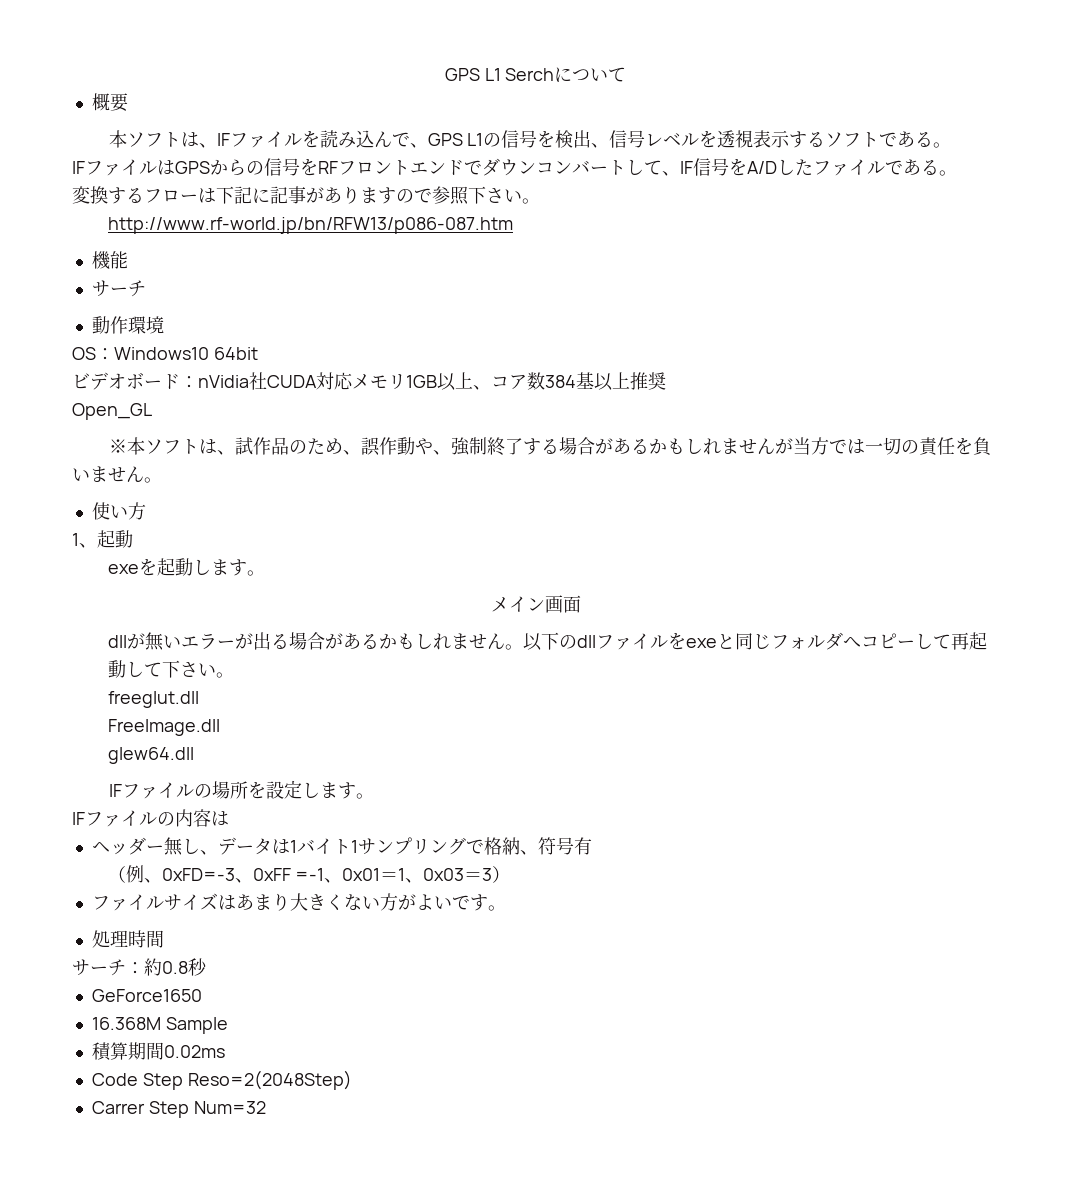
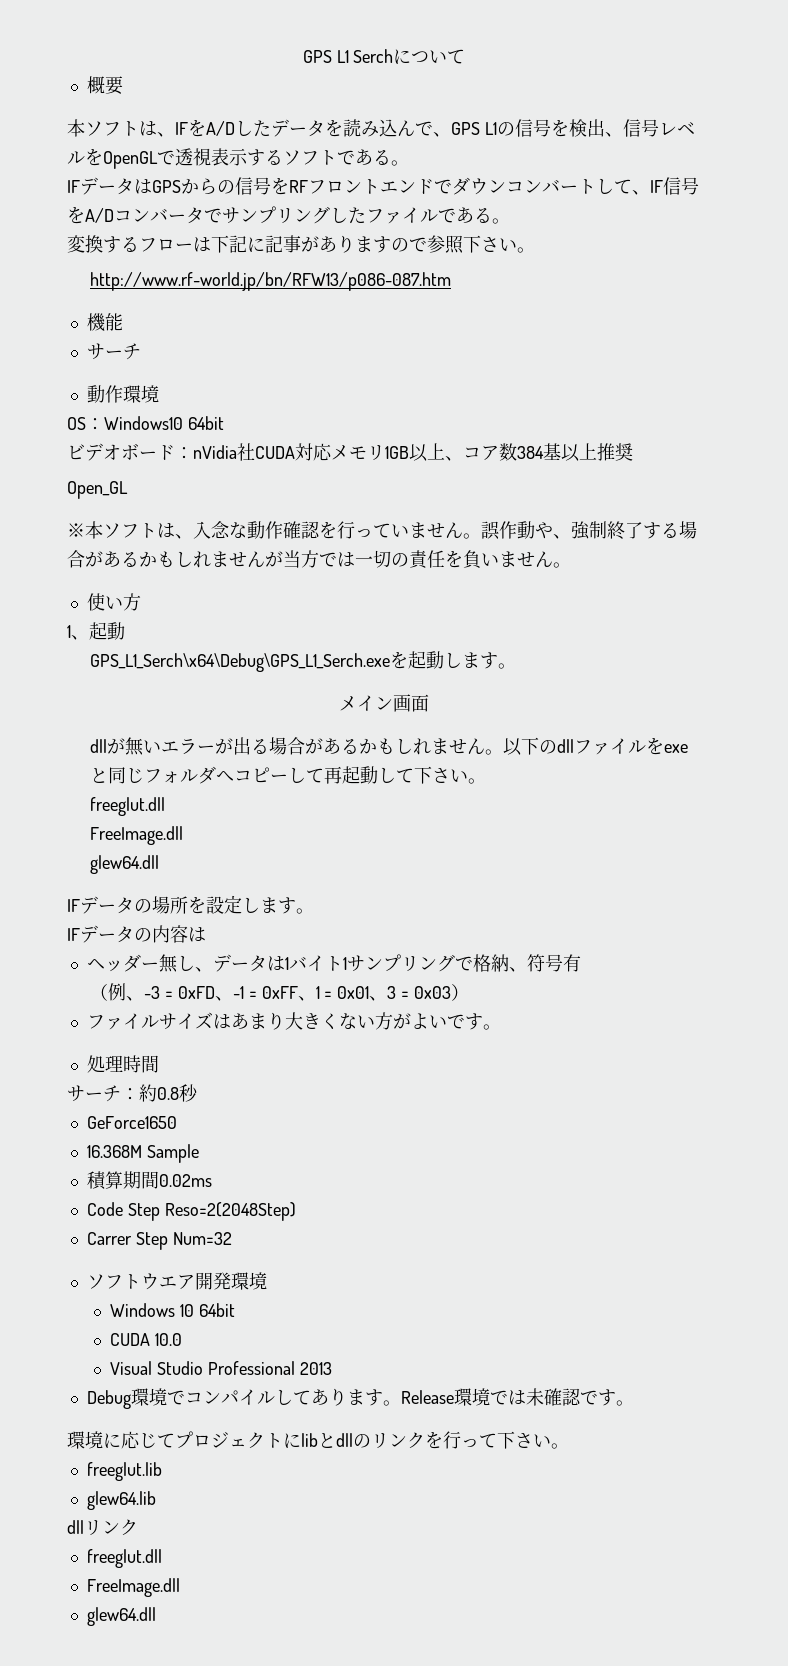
- 本ソフトは、IFファイルを読み込んで、GPS L1の信号を検出、信号レベルを透視表示するソフトである。
+ 本ソフトは、IFをA/Dしたデータを読み込んで、GPS L1の信号を検出、信号レベルをOpenGLで透視表示するソフトである。
- IFファイルはGPSからの信号をRFフロントエンドでダウンコンバートして、IF信号をA/Dしたファイルである。
+ IFデータはGPSからの信号をRFフロントエンドでダウンコンバートして、IF信号をA/Dコンバータでサンプリングしたファイルである。
- ※本ソフトは、試作品のため、誤作動や、強制終了する場合があるかもしれませんが当方では一切の責任を負いません。
+ ※本ソフトは、入念な動作確認を行っていません。誤作動や、強制終了する場合があるかもしれませんが当方では一切の責任を負いません。
- exeを起動します。
+ GPS_L1_Serch\x64\Debug\GPS_L1_Serch.exeを起動します。
- IFファイルの場所を設定します。
+ IFデータの場所を設定します。
- IFファイルの内容は
+ IFデータの内容は
- （例、0xFD=-3、0xFF =-1、0x01＝1、0x03＝3）
+ （例、-3 = 0xFD、-1 = 0xFF、1 = 0x01、3 = 0x03）
+ ソフトウエア開発環境
+ Windows 10 64bit
+ CUDA 10.0
+ Visual Studio Professional 2013
+ Debug環境でコンパイルしてあります。Release環境では未確認です。
+ 環境に応じてプロジェクトにlibとdllのリンクを行って下さい。
+ freeglut.lib
+ glew64.lib
+ dllリンク
+ freeglut.dll
+ FreeImage.dll
+ glew64.dll

